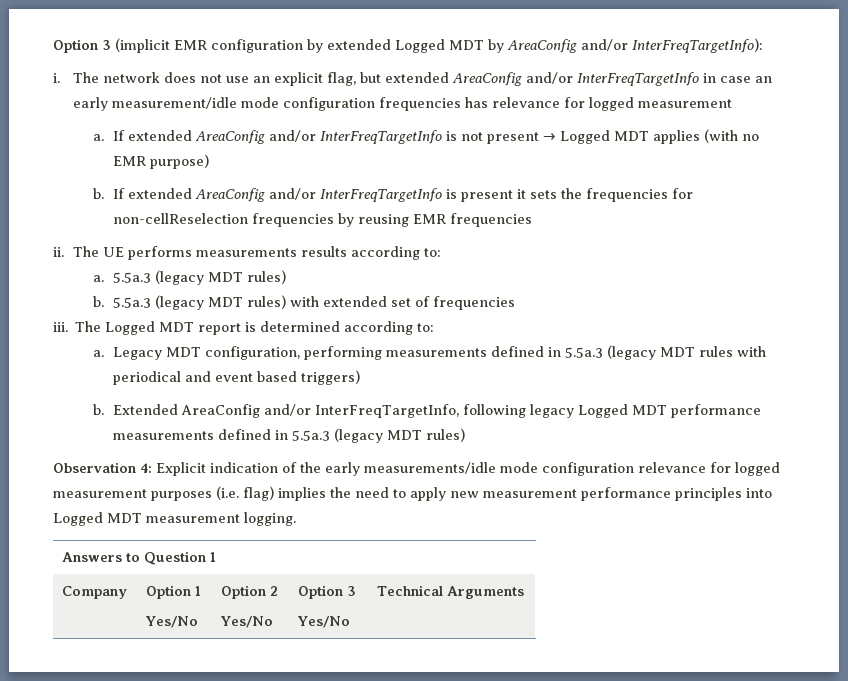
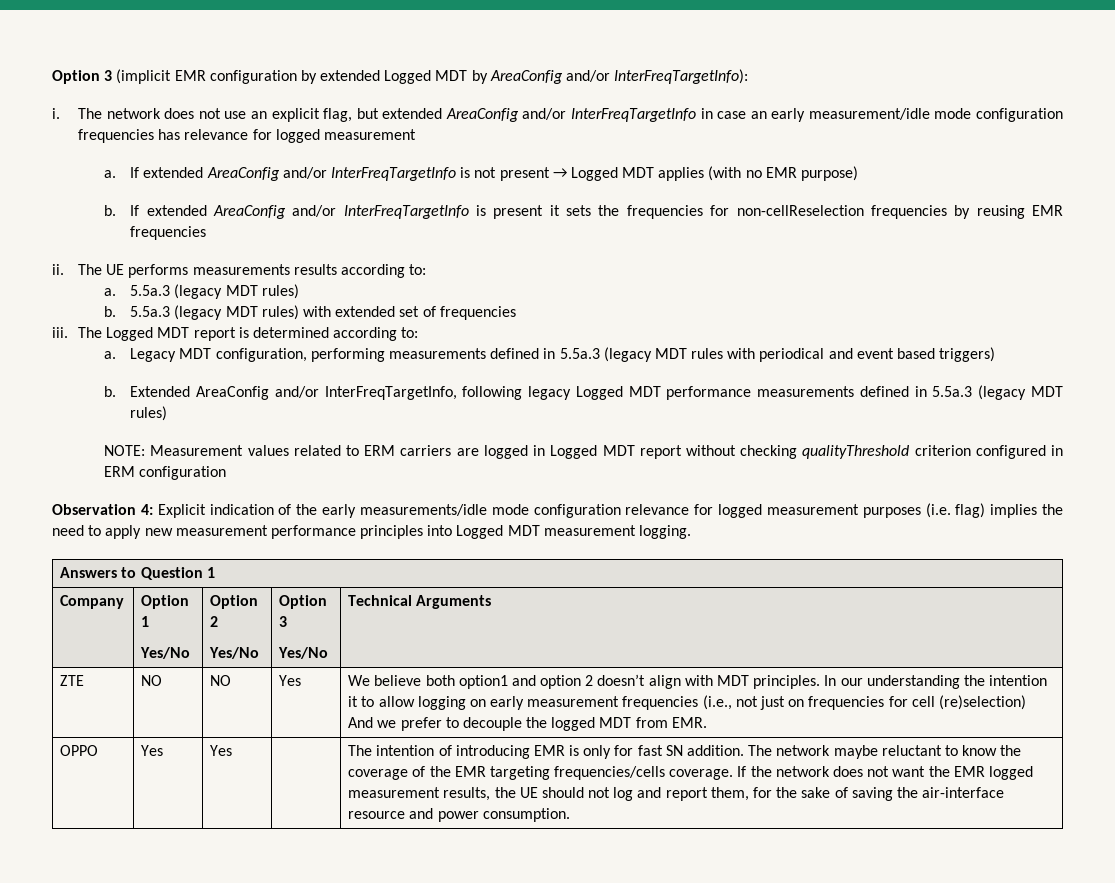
+ NOTE: Measurement values related to ERM carriers are logged in Logged MDT report without checking qualityThreshold criterion configured in ERM configuration
+ ZTE | NO | NO | Yes | We believe both option1 and option 2 doesn’t align with MDT principles. In our understanding the intention it to allow logging on early measurement frequencies (i.e., not just on frequencies for cell (re)selection) And we prefer to decouple the logged MDT from EMR.
+ OPPO | Yes | Yes | | The intention of introducing EMR is only for fast SN addition. The network maybe reluctant to know the coverage of the EMR targeting frequencies/cells coverage. If the network does not want the EMR logged measurement results, the UE should not log and report them, for the sake of saving the air-interface resource and power consumption.

